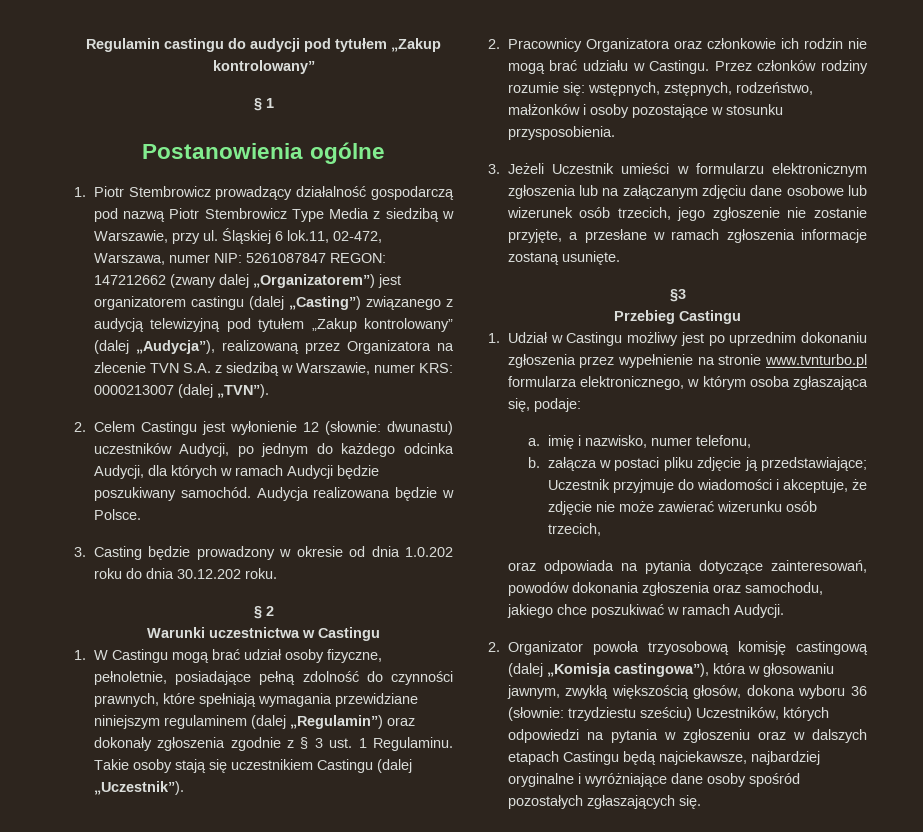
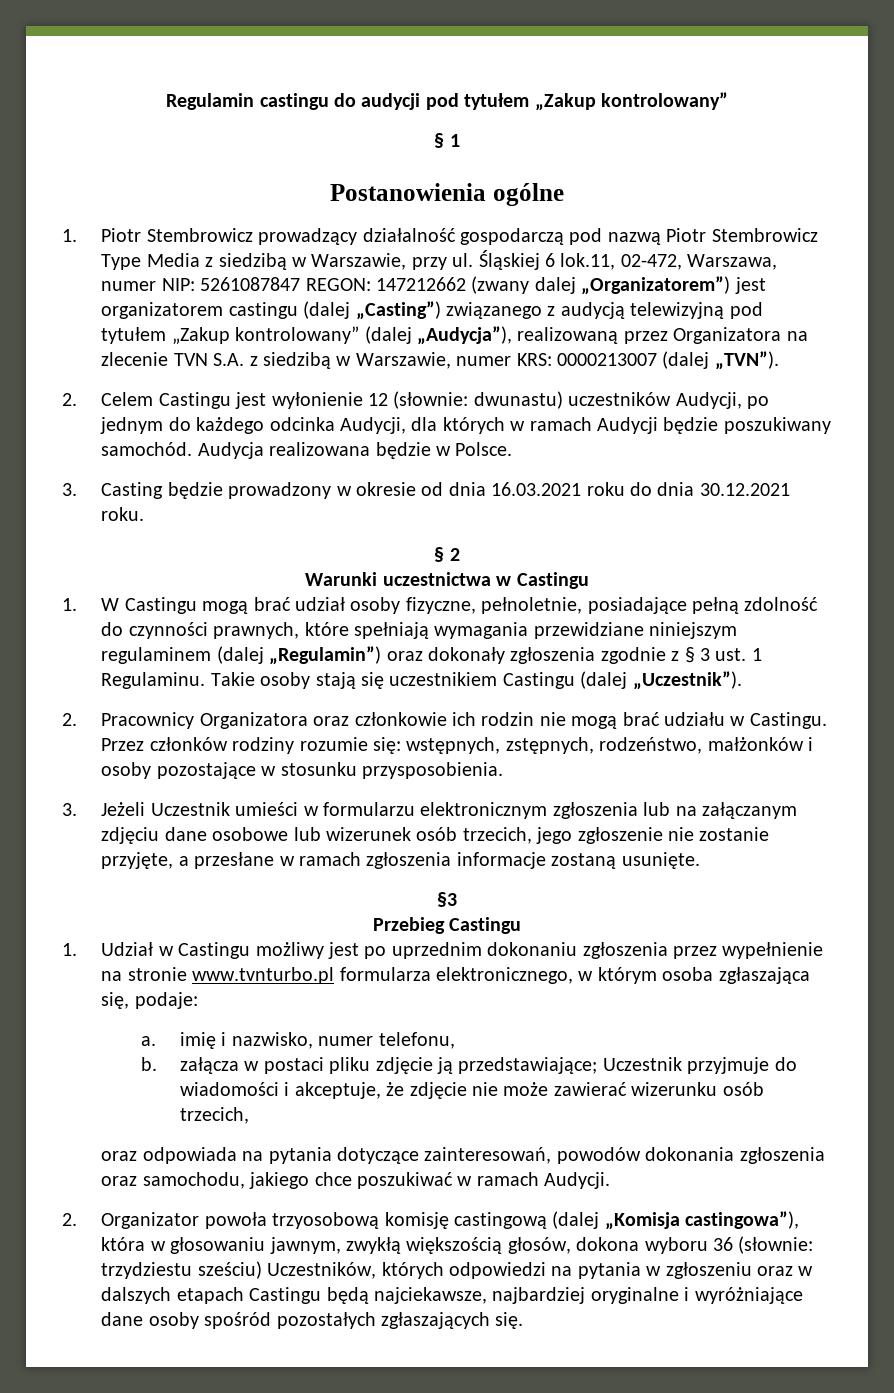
- 3. Casting będzie prowadzony w okresie od dnia 1.0.202 roku do dnia 30.12.202 roku.
+ 3. Casting będzie prowadzony w okresie od dnia 16.03.2021 roku do dnia 30.12.2021 roku.

